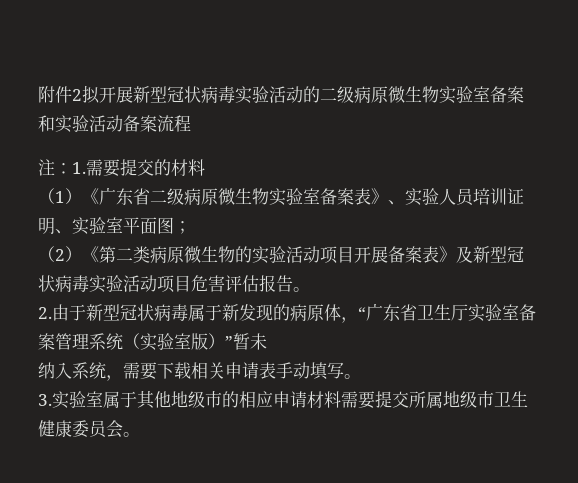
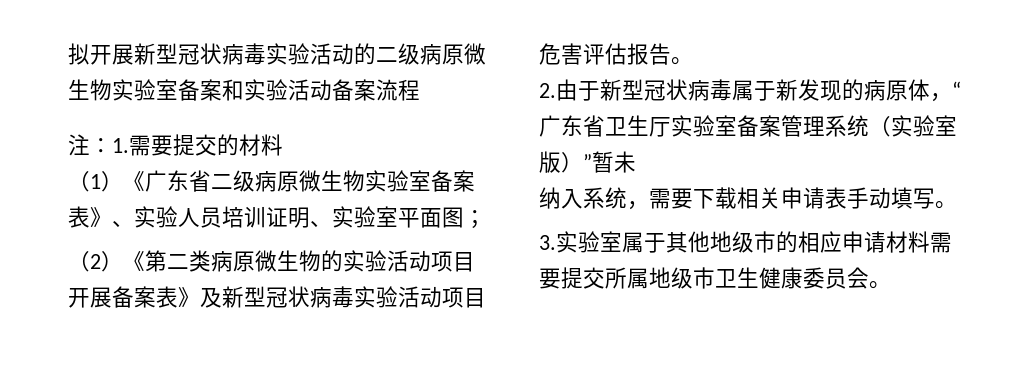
- 附件2拟开展新型冠状病毒实验活动的二级病原微生物实验室备案和实验活动备案流程
+ 拟开展新型冠状病毒实验活动的二级病原微生物实验室备案和实验活动备案流程

